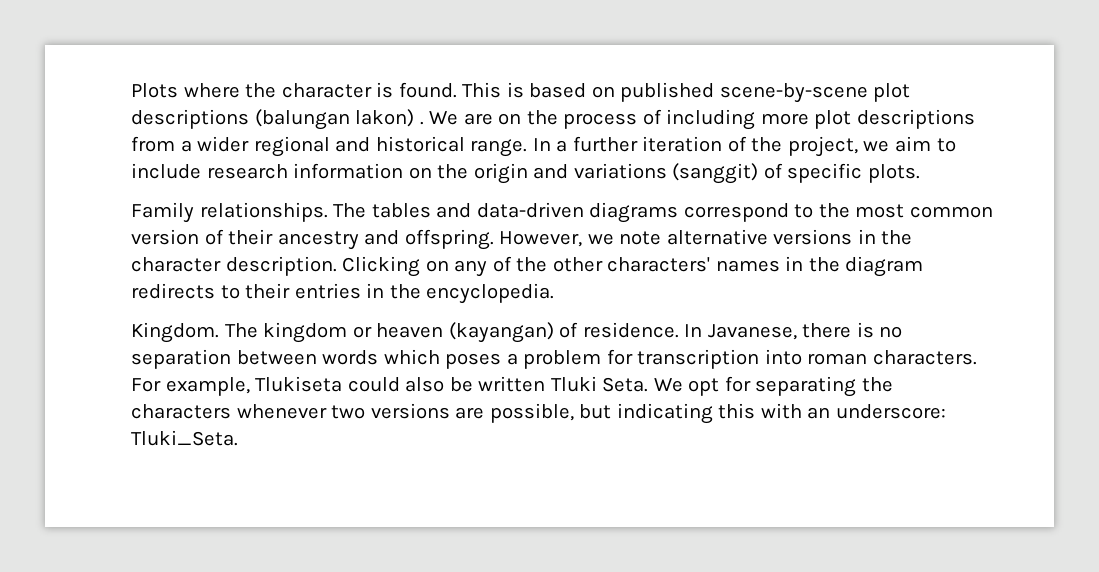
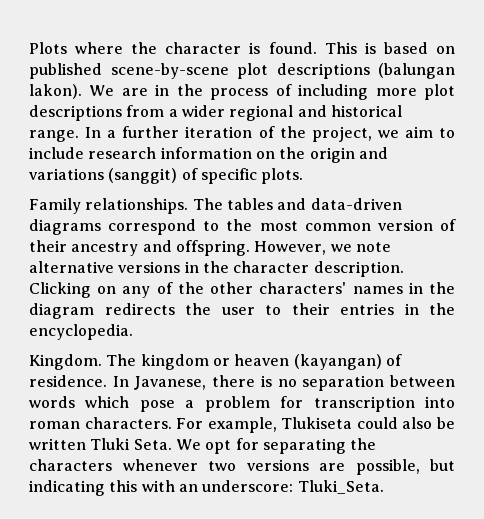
- This is based on published scene-by-scene plot descriptions (balungan lakon) .
+ This is based on published scene-by-scene plot descriptions (balungan lakon).
- We are on the process of including more plot descriptions from a wider regional and historical range.
+ We are in the process of including more plot descriptions from a wider regional and historical range.
- Clicking on any of the other characters' names in the diagram redirects to their entries in the encyclopedia.
+ Clicking on any of the other characters' names in the diagram redirects the user to their entries in the encyclopedia.
- In Javanese, there is no separation between words which poses a problem for transcription into roman characters.
+ In Javanese, there is no separation between words which pose a problem for transcription into roman characters.

